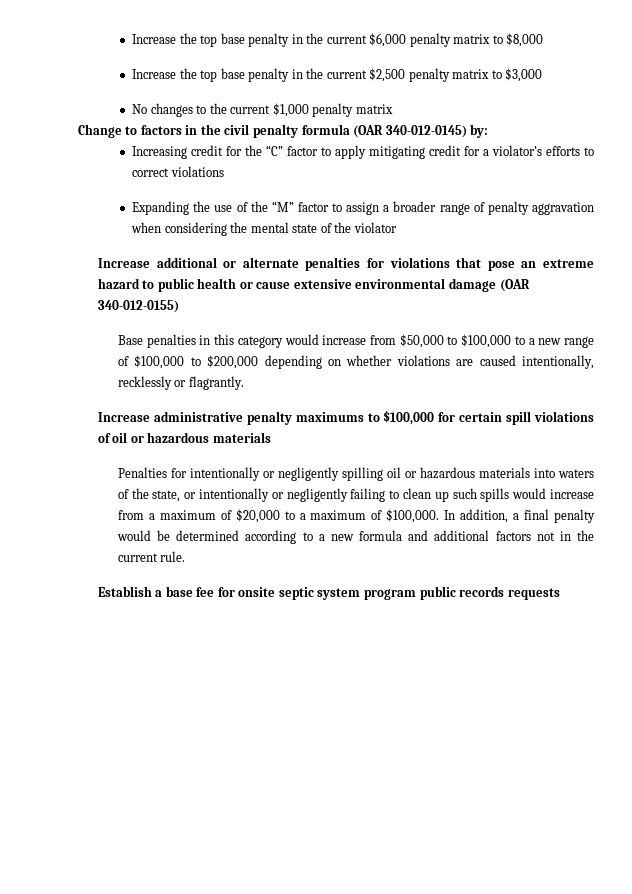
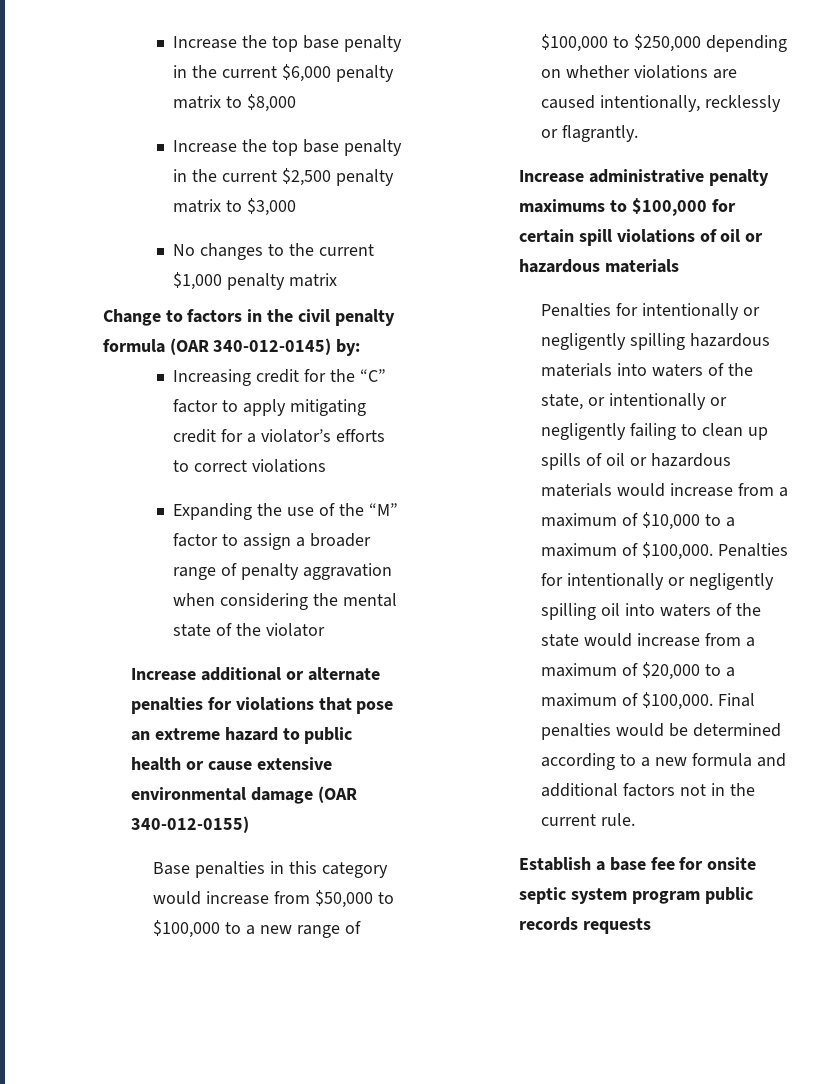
- Base penalties in this category would increase from $50,000 to $100,000 to a new range of $100,000 to $200,000 depending on whether violations are caused intentionally, recklessly or flagrantly.
+ Base penalties in this category would increase from $50,000 to $100,000 to a new range of $100,000 to $250,000 depending on whether violations are caused intentionally, recklessly or flagrantly.
- Penalties for intentionally or negligently spilling oil or hazardous materials into waters of the state, or intentionally or negligently failing to clean up such spills would increase from a maximum of $20,000 to a maximum of $100,000.
+ Penalties for intentionally or negligently spilling hazardous materials into waters of the state, or intentionally or negligently failing to clean up spills of oil or hazardous materials would increase from a maximum of $10,000 to a maximum of $100,000. Penalties for intentionally or negligently spilling oil into waters of the state would increase from a maximum of $20,000 to a maximum of $100,000.
- In addition, a final penalty would be determined according to a new formula and additional factors not in the current rule.
+ Final penalties would be determined according to a new formula and additional factors not in the current rule.

